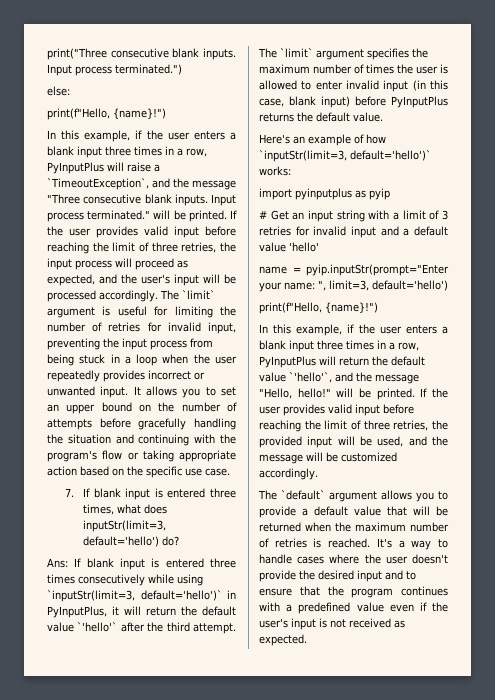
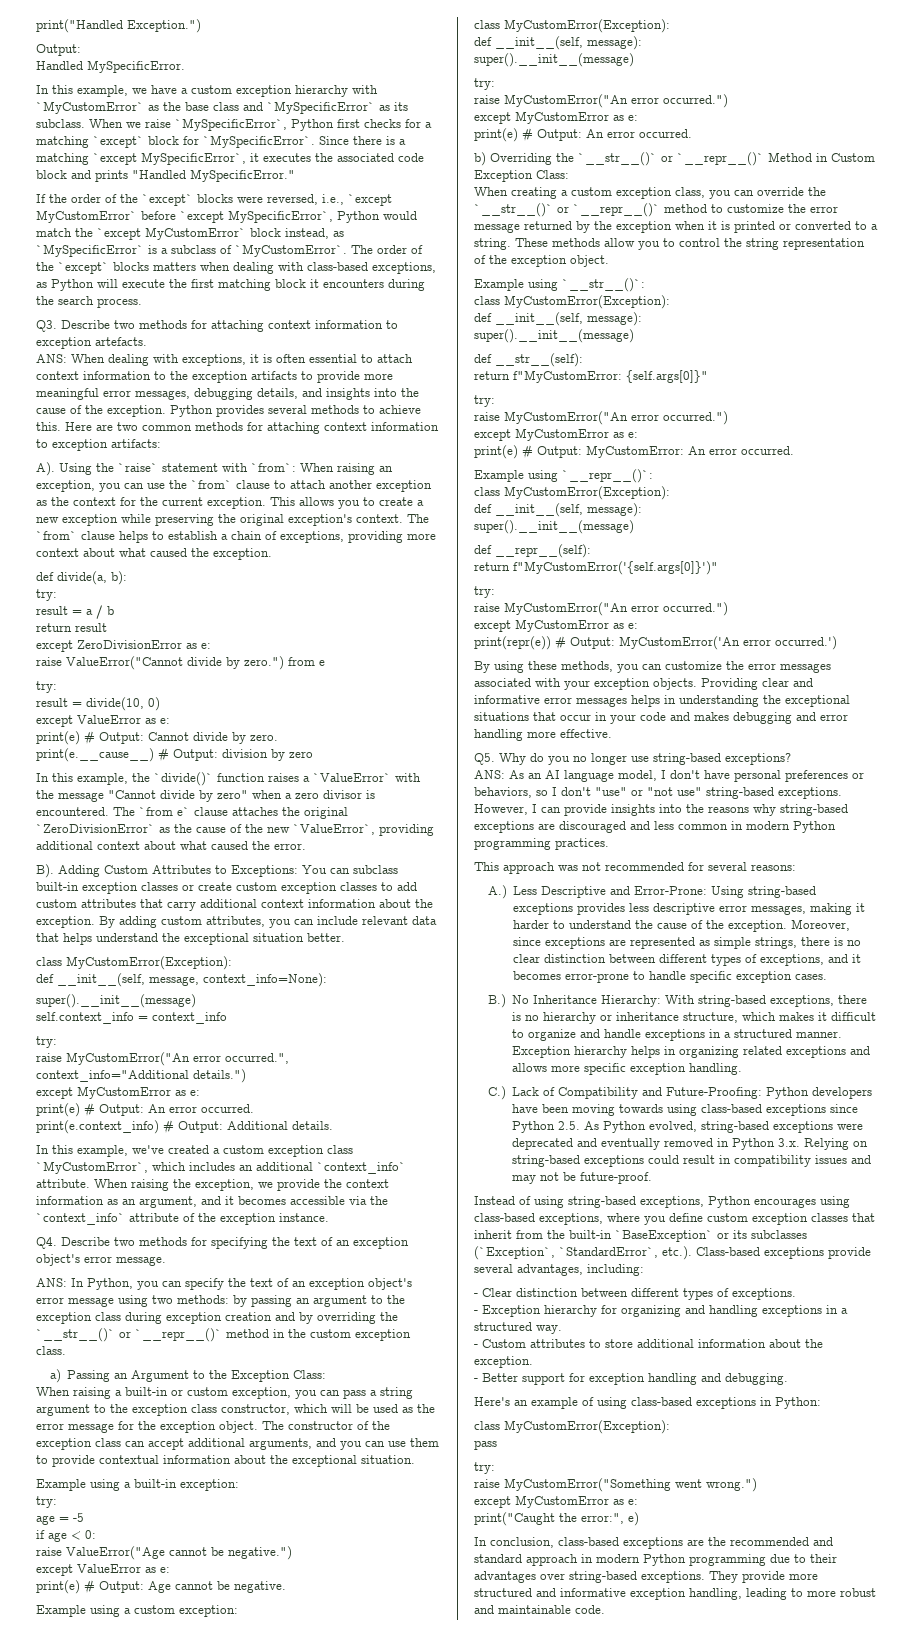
- print("Three consecutive blank inputs. Input process terminated.")
- else:
- print(f"Hello, {name}!")
- In this example, if the user enters a blank input three times in a row, PyInputPlus will raise a `TimeoutException`, and the message "Three consecutive blank inputs. Input process terminated." will be printed. If the user provides valid input before reaching the limit of three retries, the input process will proceed as expected, and the user's input will be processed accordingly. The `limit` argument is useful for limiting the number of retries for invalid input, preventing the input process from being stuck in a loop when the user repeatedly provides incorrect or unwanted input. It allows you to set an upper bound on the number of attempts before gracefully handling the situation and continuing with the program's flow or taking appropriate action based on the specific use case.
- 7. If blank input is entered three times, what does inputStr(limit=3, default='hello') do?
- Ans: If blank input is entered three times consecutively while using `inputStr(limit=3, default='hello')` in PyInputPlus, it will return the default value `'hello'` after the third attempt. The `limit` argument specifies the maximum number of times the user is allowed to enter invalid input (in this case, blank input) before PyInputPlus returns the default value.
- Here's an example of how `inputStr(limit=3, default='hello')` works:
- import pyinputplus as pyip
- # Get an input string with a limit of 3 retries for invalid input and a default value 'hello'
- name = pyip.inputStr(prompt="Enter your name: ", limit=3, default='hello')
- print(f"Hello, {name}!")
- In this example, if the user enters a blank input three times in a row, PyInputPlus will return the default value `'hello'`, and the message "Hello, hello!" will be printed. If the user provides valid input before reaching the limit of three retries, the provided input will be used, and the message will be customized accordingly.
- The `default` argument allows you to provide a default value that will be returned when the maximum number of retries is reached. It's a way to handle cases where the user doesn't provide the desired input and to ensure that the program continues with a predefined value even if the user's input is not received as expected.
+ print("Handled Exception.")
+ Output:
+ Handled MySpecificError.
+ In this example, we have a custom exception hierarchy with `MyCustomError` as the base class and `MySpecificError` as its subclass. When we raise `MySpecificError`, Python first checks for a matching `except` block for `MySpecificError`. Since there is a matching `except MySpecificError`, it executes the associated code block and prints "Handled MySpecificError."
+ If the order of the `except` blocks were reversed, i.e., `except MyCustomError` before `except MySpecificError`, Python would match the `except MyCustomError` block instead, as `MySpecificError` is a subclass of `MyCustomError`. The order of the `except` blocks matters when dealing with class-based exceptions, as Python will execute the first matching block it encounters during the search process.
+ Q3. Describe two methods for attaching context information to exception artefacts.
+ ANS: When dealing with exceptions, it is often essential to attach context information to the exception artifacts to provide more meaningful error messages, debugging details, and insights into the cause of the exception. Python provides several methods to achieve this. Here are two common methods for attaching context information to exception artifacts:
+ A). Using the `raise` statement with `from`: When raising an exception, you can use the `from` clause to attach another exception as the context for the current exception. This allows you to create a new exception while preserving the original exception's context. The `from` clause helps to establish a chain of exceptions, providing more context about what caused the exception.
+ def divide(a, b):
+ try:
+ result = a / b
+ return result
+ except ZeroDivisionError as e:
+ raise ValueError("Cannot divide by zero.") from e
+ try:
+ result = divide(10, 0)
+ except ValueError as e:
+ print(e) # Output: Cannot divide by zero.
+ print(e.__cause__) # Output: division by zero
+ In this example, the `divide()` function raises a `ValueError` with the message "Cannot divide by zero" when a zero divisor is encountered. The `from e` clause attaches the original `ZeroDivisionError` as the cause of the new `ValueError`, providing additional context about what caused the error.
+ B). Adding Custom Attributes to Exceptions: You can subclass built-in exception classes or create custom exception classes to add custom attributes that carry additional context information about the exception. By adding custom attributes, you can include relevant data that helps understand the exceptional situation better.
+ class MyCustomError(Exception):
+ def __init__(self, message, context_info=None):
+ super().__init__(message)
+ self.context_info = context_info
+ try:
+ raise MyCustomError("An error occurred.", context_info="Additional details.")
+ except MyCustomError as e:
+ print(e) # Output: An error occurred.
+ print(e.context_info) # Output: Additional details.
+ In this example, we've created a custom exception class `MyCustomError`, which includes an additional `context_info` attribute. When raising the exception, we provide the context information as an argument, and it becomes accessible via the `context_info` attribute of the exception instance.
+ Q4. Describe two methods for specifying the text of an exception object's error message.
+ ANS: In Python, you can specify the text of an exception object's error message using two methods: by passing an argument to the exception class during exception creation and by overriding the `__str__()` or `__repr__()` method in the custom exception class.
+ a) Passing an Argument to the Exception Class:
+ When raising a built-in or custom exception, you can pass a string argument to the exception class constructor, which will be used as the error message for the exception object. The constructor of the exception class can accept additional arguments, and you can use them to provide contextual information about the exceptional situation.
+ Example using a built-in exception:
+ try:
+ age = -5
+ if age < 0:
+ raise ValueError("Age cannot be negative.")
+ except ValueError as e:
+ print(e) # Output: Age cannot be negative.
+ Example using a custom exception:
+ class MyCustomError(Exception):
+ def __init__(self, message):
+ super().__init__(message)
+ try:
+ raise MyCustomError("An error occurred.")
+ except MyCustomError as e:
+ print(e) # Output: An error occurred.
+ b) Overriding the `__str__()` or `__repr__()` Method in Custom Exception Class:
+ When creating a custom exception class, you can override the `__str__()` or `__repr__()` method to customize the error message returned by the exception when it is printed or converted to a string. These methods allow you to control the string representation of the exception object.
+ Example using `__str__()`:
+ class MyCustomError(Exception):
+ def __init__(self, message):
+ super().__init__(message)
+ def __str__(self):
+ return f"MyCustomError: {self.args[0]}"
+ try:
+ raise MyCustomError("An error occurred.")
+ except MyCustomError as e:
+ print(e) # Output: MyCustomError: An error occurred.
+ Example using `__repr__()`:
+ class MyCustomError(Exception):
+ def __init__(self, message):
+ super().__init__(message)
+ def __repr__(self):
+ return f"MyCustomError('{self.args[0]}')"
+ try:
+ raise MyCustomError("An error occurred.")
+ except MyCustomError as e:
+ print(repr(e)) # Output: MyCustomError('An error occurred.')
+ By using these methods, you can customize the error messages associated with your exception objects. Providing clear and informative error messages helps in understanding the exceptional situations that occur in your code and makes debugging and error handling more effective.
+ Q5. Why do you no longer use string-based exceptions?
+ ANS: As an AI language model, I don't have personal preferences or behaviors, so I don't "use" or "not use" string-based exceptions. However, I can provide insights into the reasons why string-based exceptions are discouraged and less common in modern Python programming practices.
+ This approach was not recommended for several reasons:
+ A.) Less Descriptive and Error-Prone: Using string-based exceptions provides less descriptive error messages, making it harder to understand the cause of the exception. Moreover, since exceptions are represented as simple strings, there is no clear distinction between different types of exceptions, and it becomes error-prone to handle specific exception cases.
+ B.) No Inheritance Hierarchy: With string-based exceptions, there is no hierarchy or inheritance structure, which makes it difficult to organize and handle exceptions in a structured manner. Exception hierarchy helps in organizing related exceptions and allows more specific exception handling.
+ C.) Lack of Compatibility and Future-Proofing: Python developers have been moving towards using class-based exceptions since Python 2.5. As Python evolved, string-based exceptions were deprecated and eventually removed in Python 3.x. Relying on string-based exceptions could result in compatibility issues and may not be future-proof.
+ Instead of using string-based exceptions, Python encourages using class-based exceptions, where you define custom exception classes that inherit from the built-in `BaseException` or its subclasses (`Exception`, `StandardError`, etc.). Class-based exceptions provide several advantages, including:
+ - Clear distinction between different types of exceptions.
+ - Exception hierarchy for organizing and handling exceptions in a structured way.
+ - Custom attributes to store additional information about the exception.
+ - Better support for exception handling and debugging.
+ Here's an example of using class-based exceptions in Python:
+ class MyCustomError(Exception):
+ pass
+ try:
+ raise MyCustomError("Something went wrong.")
+ except MyCustomError as e:
+ print("Caught the error:", e)
+ In conclusion, class-based exceptions are the recommended and standard approach in modern Python programming due to their advantages over string-based exceptions. They provide more structured and informative exception handling, leading to more robust and maintainable code.

